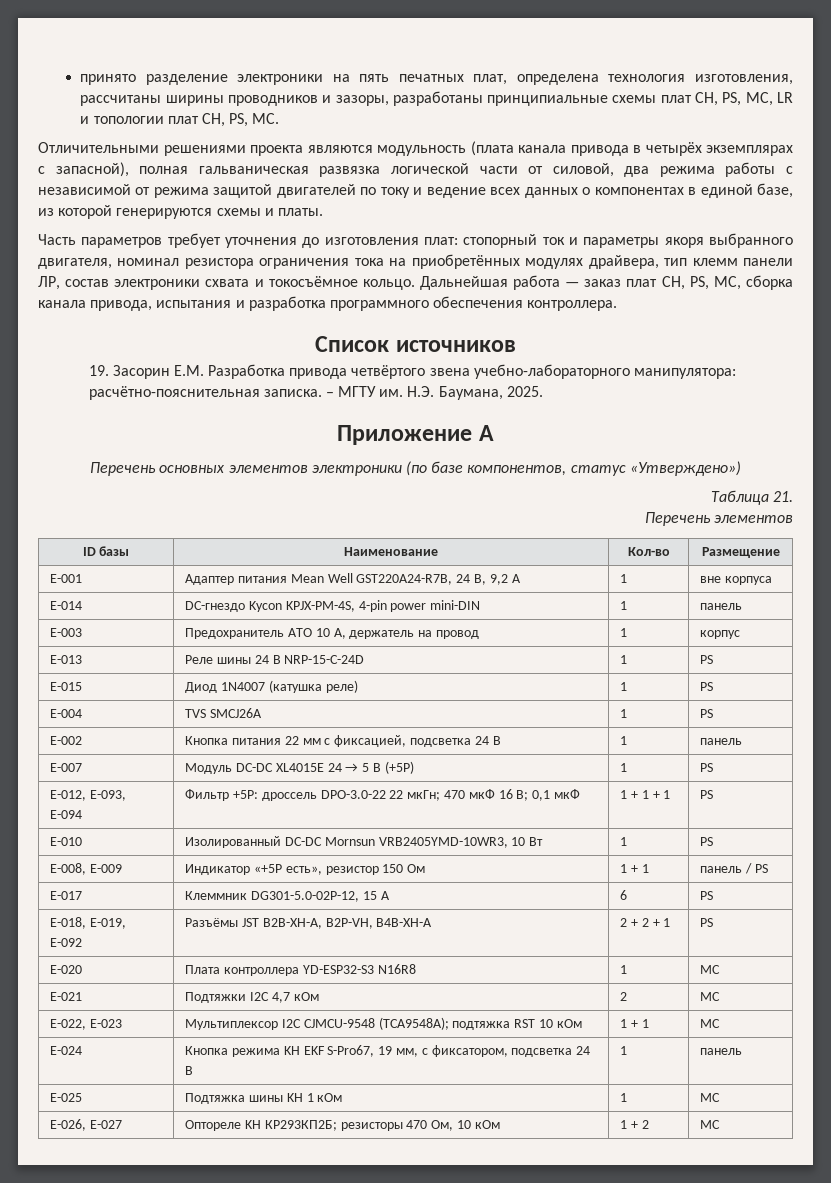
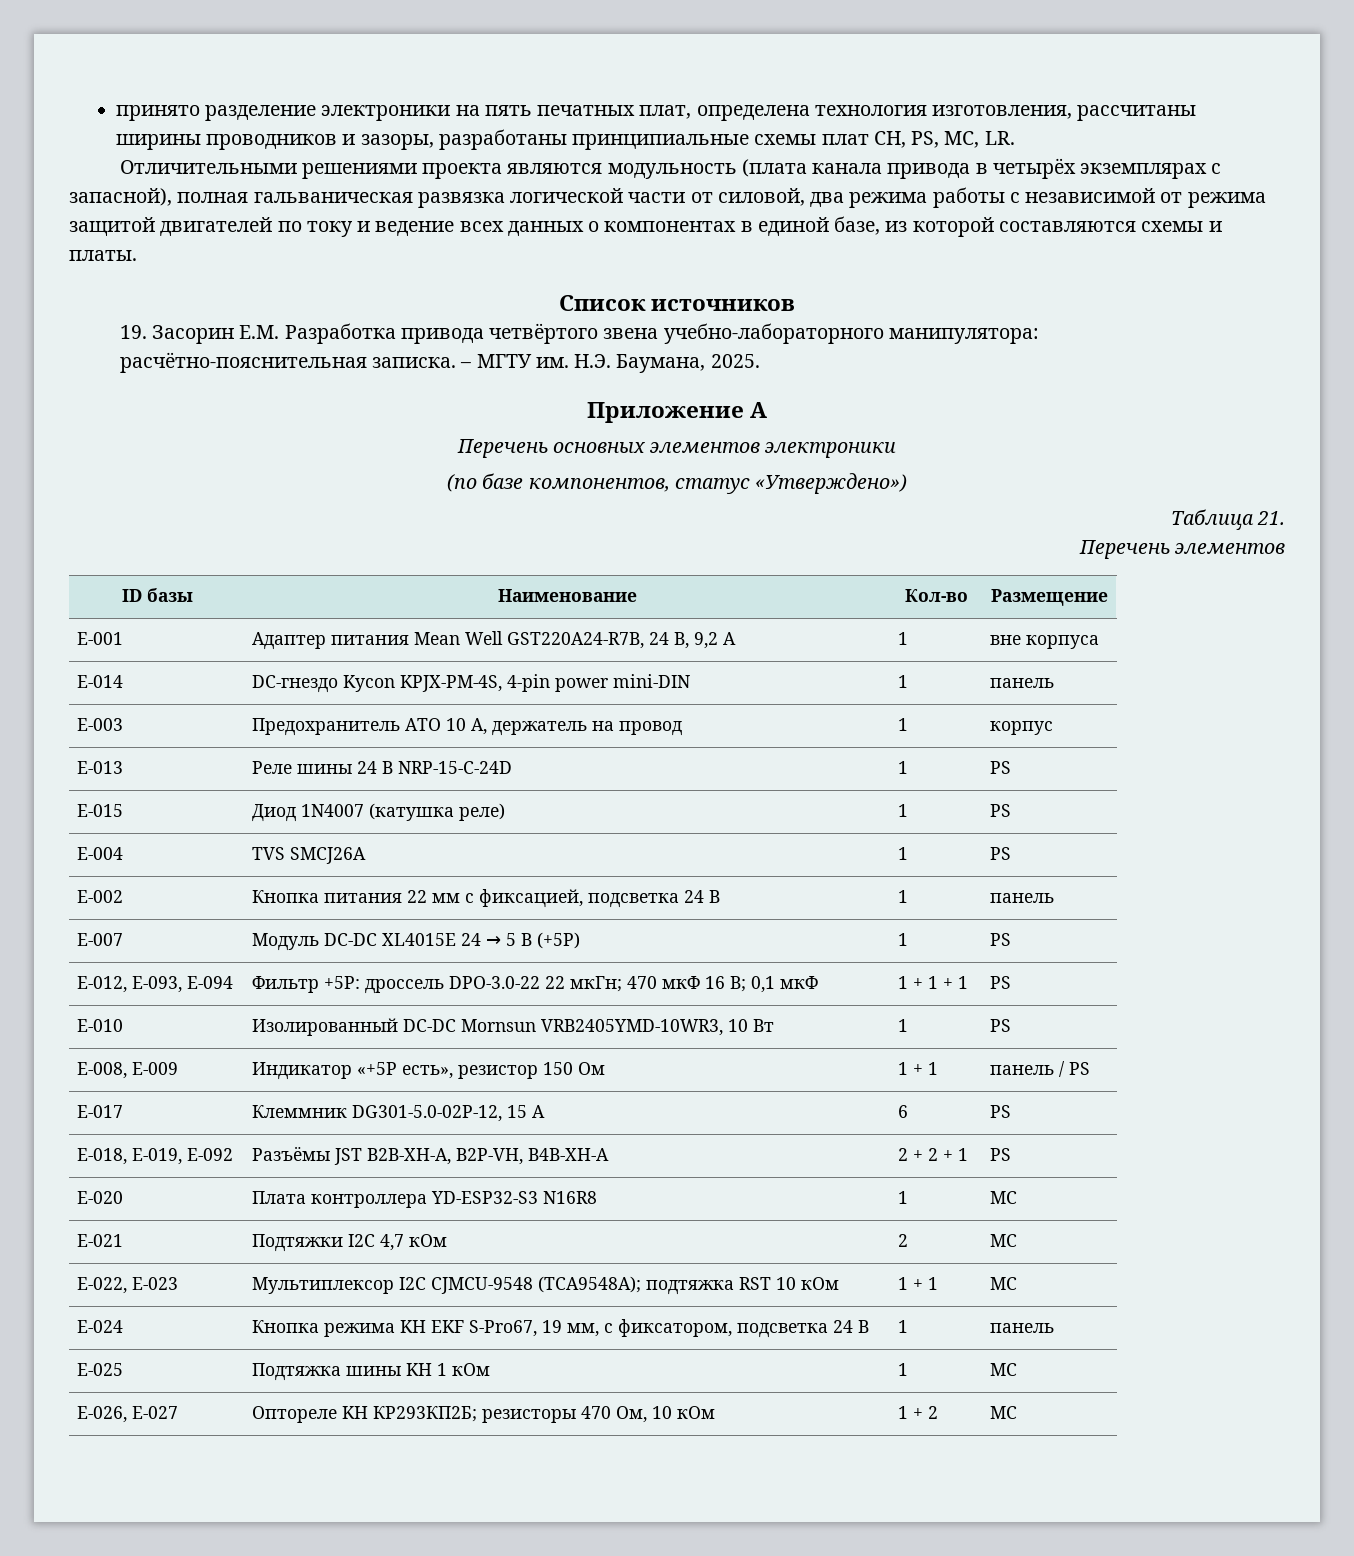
- принято разделение электроники на пять печатных плат, определена технология изготовления, рассчитаны ширины проводников и зазоры, разработаны принципиальные схемы плат CH, PS, MC, LR и топологии плат CH, PS, MC.
+ принято разделение электроники на пять печатных плат, определена технология изготовления, рассчитаны ширины проводников и зазоры, разработаны принципиальные схемы плат CH, PS, MC, LR.
- Отличительными решениями проекта являются модульность (плата канала привода в четырёх экземплярах с запасной), полная гальваническая развязка логической части от силовой, два режима работы с независимой от режима защитой двигателей по току и ведение всех данных о компонентах в единой базе, из которой генерируются схемы и платы.
+ Отличительными решениями проекта являются модульность (плата канала привода в четырёх экземплярах с запасной), полная гальваническая развязка логической части от силовой, два режима работы с независимой от режима защитой двигателей по току и ведение всех данных о компонентах в единой базе, из которой составляются схемы и платы.
- Часть параметров требует уточнения до изготовления плат: стопорный ток и параметры якоря выбранного двигателя, номинал резистора ограничения тока на приобретённых модулях драйвера, тип клемм панели ЛР, состав электроники схвата и токосъёмное кольцо. Дальнейшая работа — заказ плат CH, PS, MC, сборка канала привода, испытания и разработка программного обеспечения контроллера.
- Перечень основных элементов электроники (по базе компонентов, статус «Утверждено»)
+ Перечень основных элементов электроники
+ (по базе компонентов, статус «Утверждено»)

